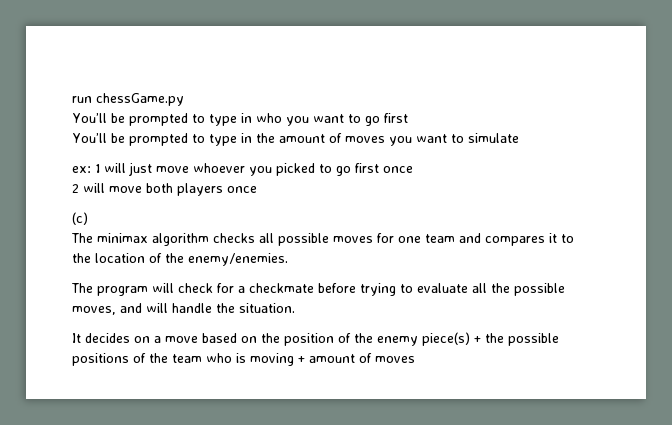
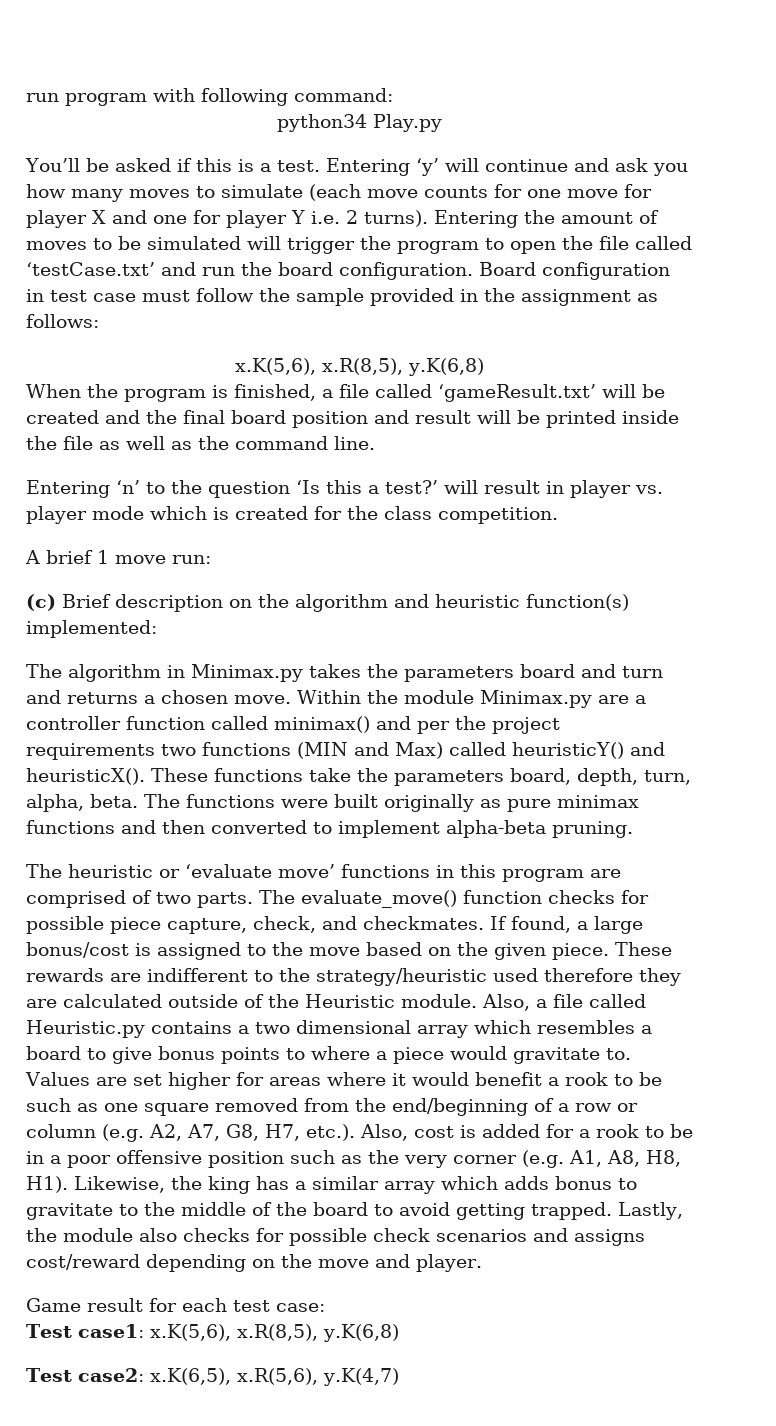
- run chessGame.py
- You’ll be prompted to type in who you want to go first
- You’ll be prompted to type in the amount of moves you want to simulate
- ex: 1 will just move whoever you picked to go first once
- 2 will move both players once
- (c)
- The minimax algorithm checks all possible moves for one team and compares it to the location of the enemy/enemies.
- The program will check for a checkmate before trying to evaluate all the possible moves, and will handle the situation.
- It decides on a move based on the position of the enemy piece(s) + the possible positions of the team who is moving + amount of moves
+ run program with following command:
+ python34 Play.py
+ You’ll be asked if this is a test. Entering ‘y’ will continue and ask you how many moves to simulate (each move counts for one move for player X and one for player Y i.e. 2 turns). Entering the amount of moves to be simulated will trigger the program to open the file called ‘testCase.txt’ and run the board configuration. Board configuration in test case must follow the sample provided in the assignment as follows:
+ x.K(5,6), x.R(8,5), y.K(6,8)
+ When the program is finished, a file called ‘gameResult.txt’ will be created and the final board position and result will be printed inside the file as well as the command line.
+ Entering ‘n’ to the question ‘Is this a test?’ will result in player vs. player mode which is created for the class competition.
+ A brief 1 move run:
+ (c) Brief description on the algorithm and heuristic function(s) implemented:
+ The algorithm in Minimax.py takes the parameters board and turn and returns a chosen move. Within the module Minimax.py are a controller function called minimax() and per the project requirements two functions (MIN and Max) called heuristicY() and heuristicX(). These functions take the parameters board, depth, turn, alpha, beta. The functions were built originally as pure minimax functions and then converted to implement alpha-beta pruning.
+ The heuristic or ‘evaluate move’ functions in this program are comprised of two parts. The evaluate_move() function checks for possible piece capture, check, and checkmates. If found, a large bonus/cost is assigned to the move based on the given piece. These rewards are indifferent to the strategy/heuristic used therefore they are calculated outside of the Heuristic module. Also, a file called Heuristic.py contains a two dimensional array which resembles a board to give bonus points to where a piece would gravitate to. Values are set higher for areas where it would benefit a rook to be such as one square removed from the end/beginning of a row or column (e.g. A2, A7, G8, H7, etc.). Also, cost is added for a rook to be in a poor offensive position such as the very corner (e.g. A1, A8, H8, H1). Likewise, the king has a similar array which adds bonus to gravitate to the middle of the board to avoid getting trapped. Lastly, the module also checks for possible check scenarios and assigns cost/reward depending on the move and player.
+ Game result for each test case:
+ Test case1: x.K(5,6), x.R(8,5), y.K(6,8)
+ Test case2: x.K(6,5), x.R(5,6), y.K(4,7)

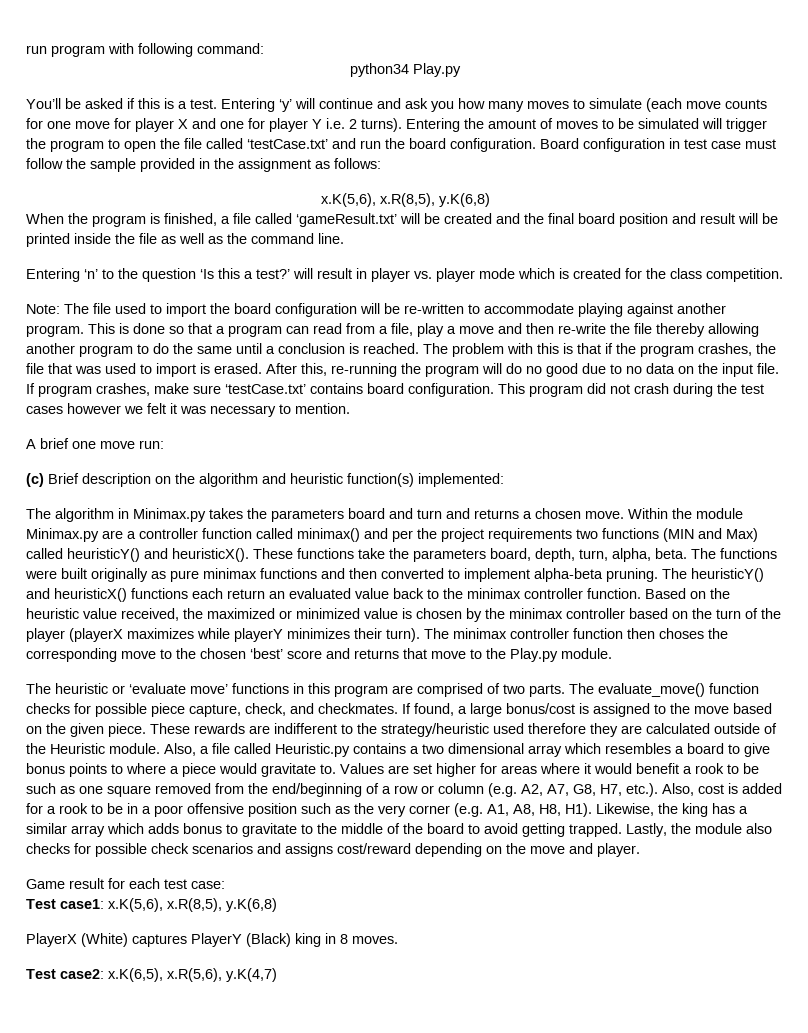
+ Note: The file used to import the board configuration will be re-written to accommodate playing against another program. This is done so that a program can read from a file, play a move and then re-write the file thereby allowing another program to do the same until a conclusion is reached. The problem with this is that if the program crashes, the file that was used to import is erased. After this, re-running the program will do no good due to no data on the input file. If program crashes, make sure ‘testCase.txt’ contains board configuration. This program did not crash during the test cases however we felt it was necessary to mention.
- A brief 1 move run:
+ A brief one move run:
+ The heuristicY() and heuristicX() functions each return an evaluated value back to the minimax controller function. Based on the heuristic value received, the maximized or minimized value is chosen by the minimax controller based on the turn of the player (playerX maximizes while playerY minimizes their turn). The minimax controller function then choses the corresponding move to the chosen ‘best’ score and returns that move to the Play.py module.
+ PlayerX (White) captures PlayerY (Black) king in 8 moves.

